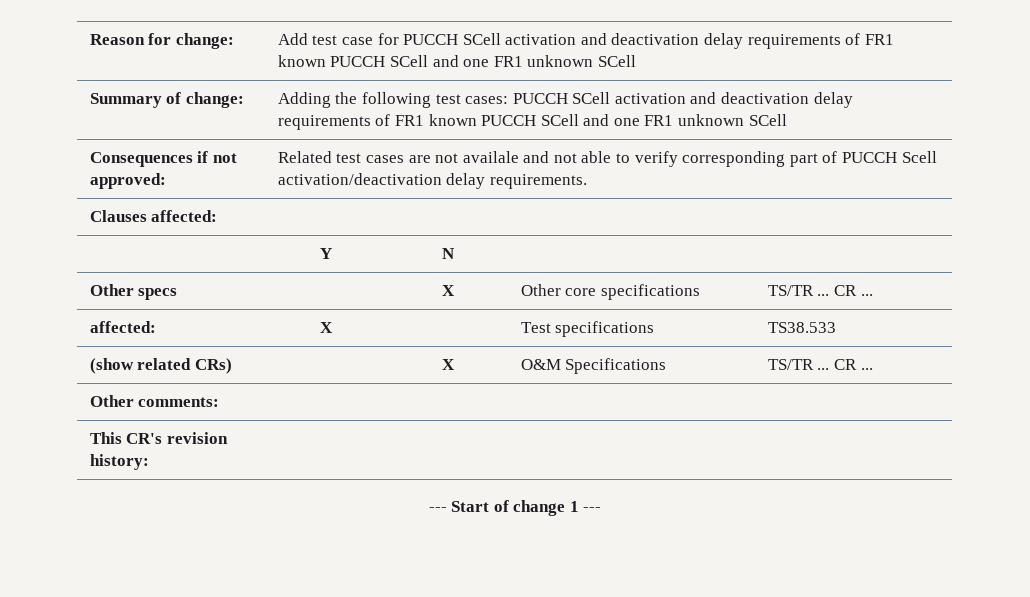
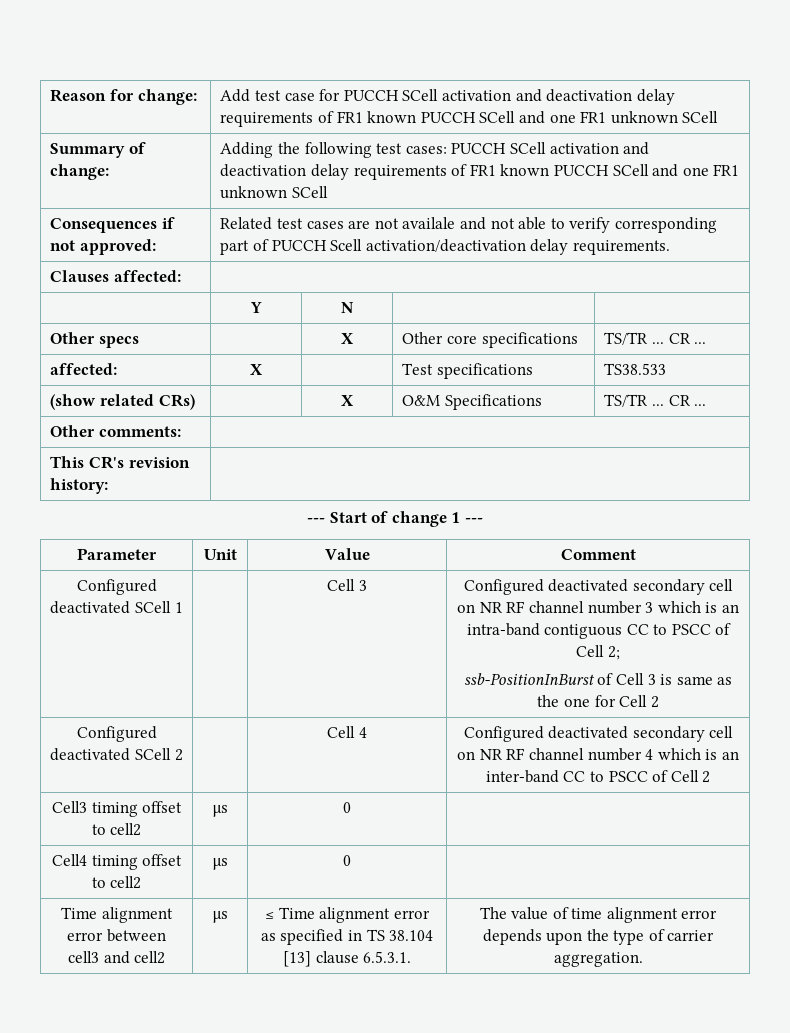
+ Parameter | Unit | Value | Comment
+ Configured deactivated SCell 1 | | Cell 3 | Configured deactivated secondary cell on NR RF channel number 3 which is an intra-band contiguous CC to PSCC of Cell 2;
+ ssb-PositionInBurst of Cell 3 is same as the one for Cell 2
+ Configured deactivated SCell 2 | | Cell 4 | Configured deactivated secondary cell on NR RF channel number 4 which is an inter-band CC to PSCC of Cell 2
+ Cell3 timing offset to cell2 | μs | 0 |
+ Cell4 timing offset to cell2 | μs | 0 |
+ Time alignment error between cell3 and cell2 | μs | ≤ Time alignment error as specified in TS 38.104 [13] clause 6.5.3.1. | The value of time alignment error depends upon the type of carrier aggregation.

